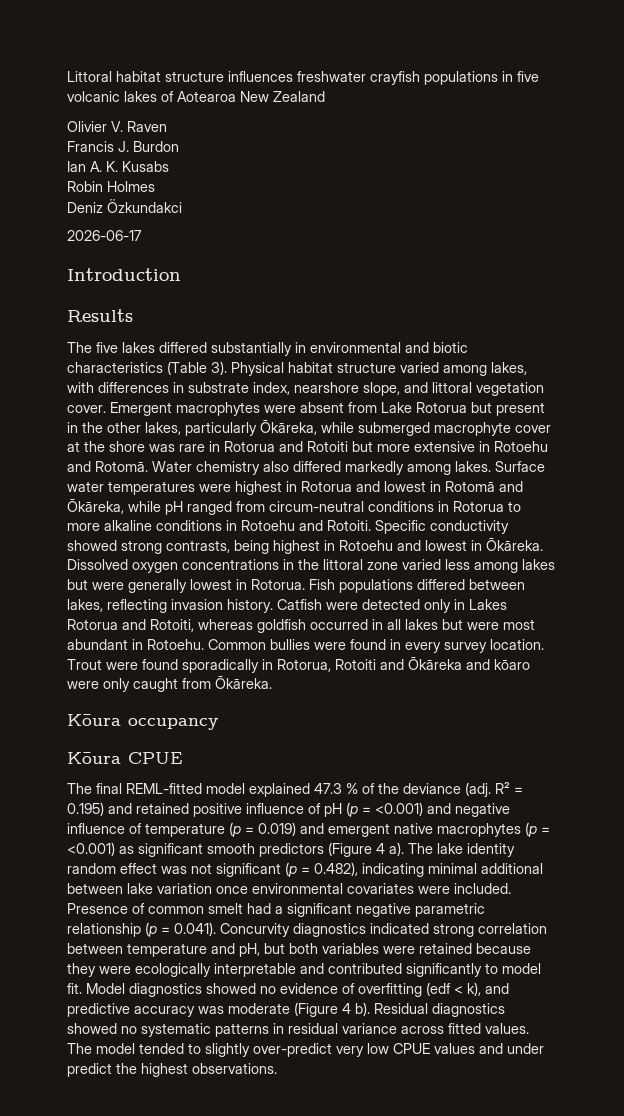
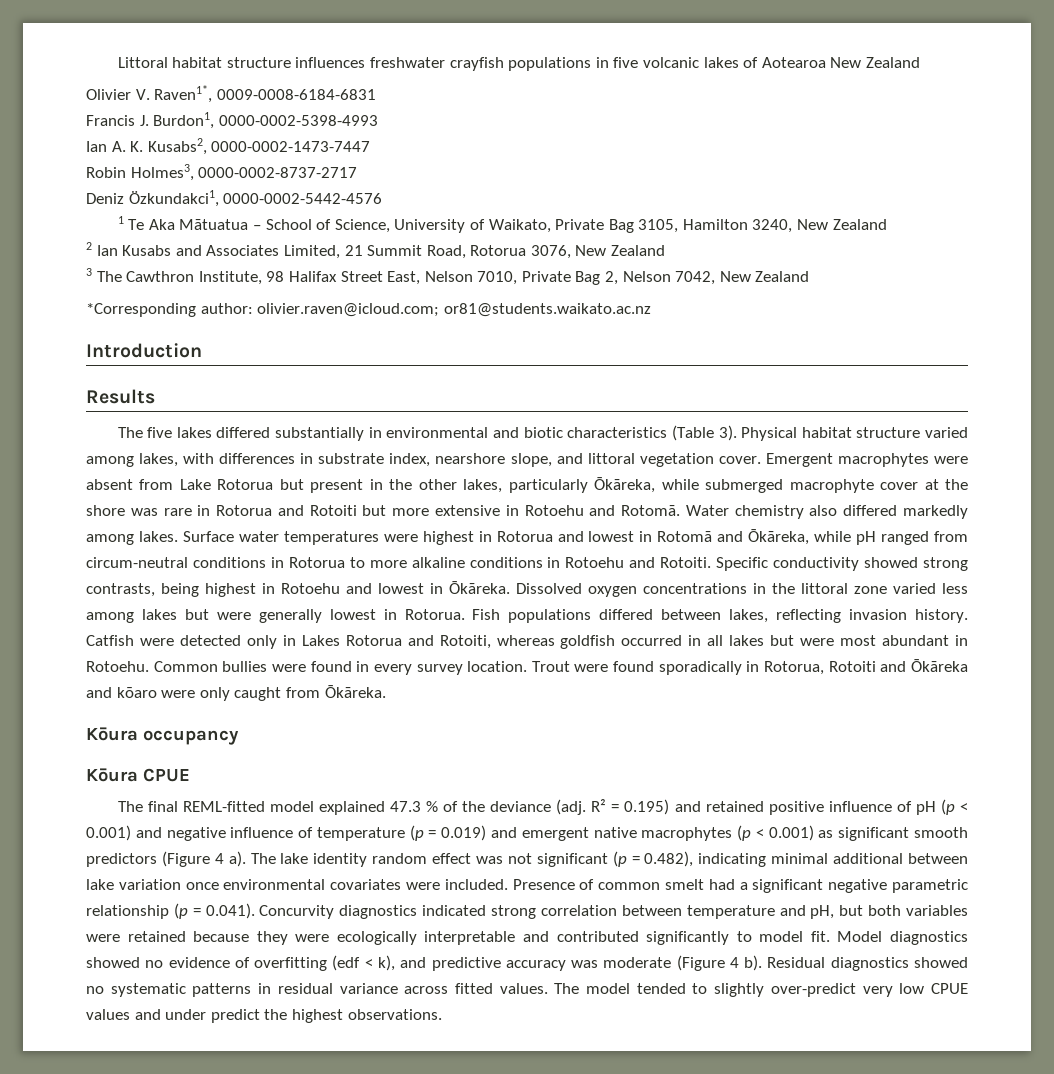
- Olivier V. Raven
+ Olivier V. Raven1*, 0009-0008-6184-6831
- Francis J. Burdon
+ Francis J. Burdon1, 0000-0002-5398-4993
- Ian A. K. Kusabs
+ Ian A. K. Kusabs2, 0000-0002-1473-7447
- Robin Holmes
+ Robin Holmes3, 0000-0002-8737-2717
- Deniz Özkundakci
- 2026-06-17
+ Deniz Özkundakci1, 0000-0002-5442-4576
+ 1 Te Aka Mātuatua – School of Science, University of Waikato, Private Bag 3105, Hamilton 3240, New Zealand
+ 2 Ian Kusabs and Associates Limited, 21 Summit Road, Rotorua 3076, New Zealand
+ 3 The Cawthron Institute, 98 Halifax Street East, Nelson 7010, Private Bag 2, Nelson 7042, New Zealand
+ *Corresponding author: olivier.raven@icloud.com; or81@students.waikato.ac.nz
- R² = 0.195) and retained positive influence of pH (p = <0.001) and negative influence of temperature (p = 0.019) and emergent native macrophytes (p = <0.001) as significant smooth predictors (Figure 4 a).
+ R² = 0.195) and retained positive influence of pH (p < 0.001) and negative influence of temperature (p = 0.019) and emergent native macrophytes (p < 0.001) as significant smooth predictors (Figure 4 a).

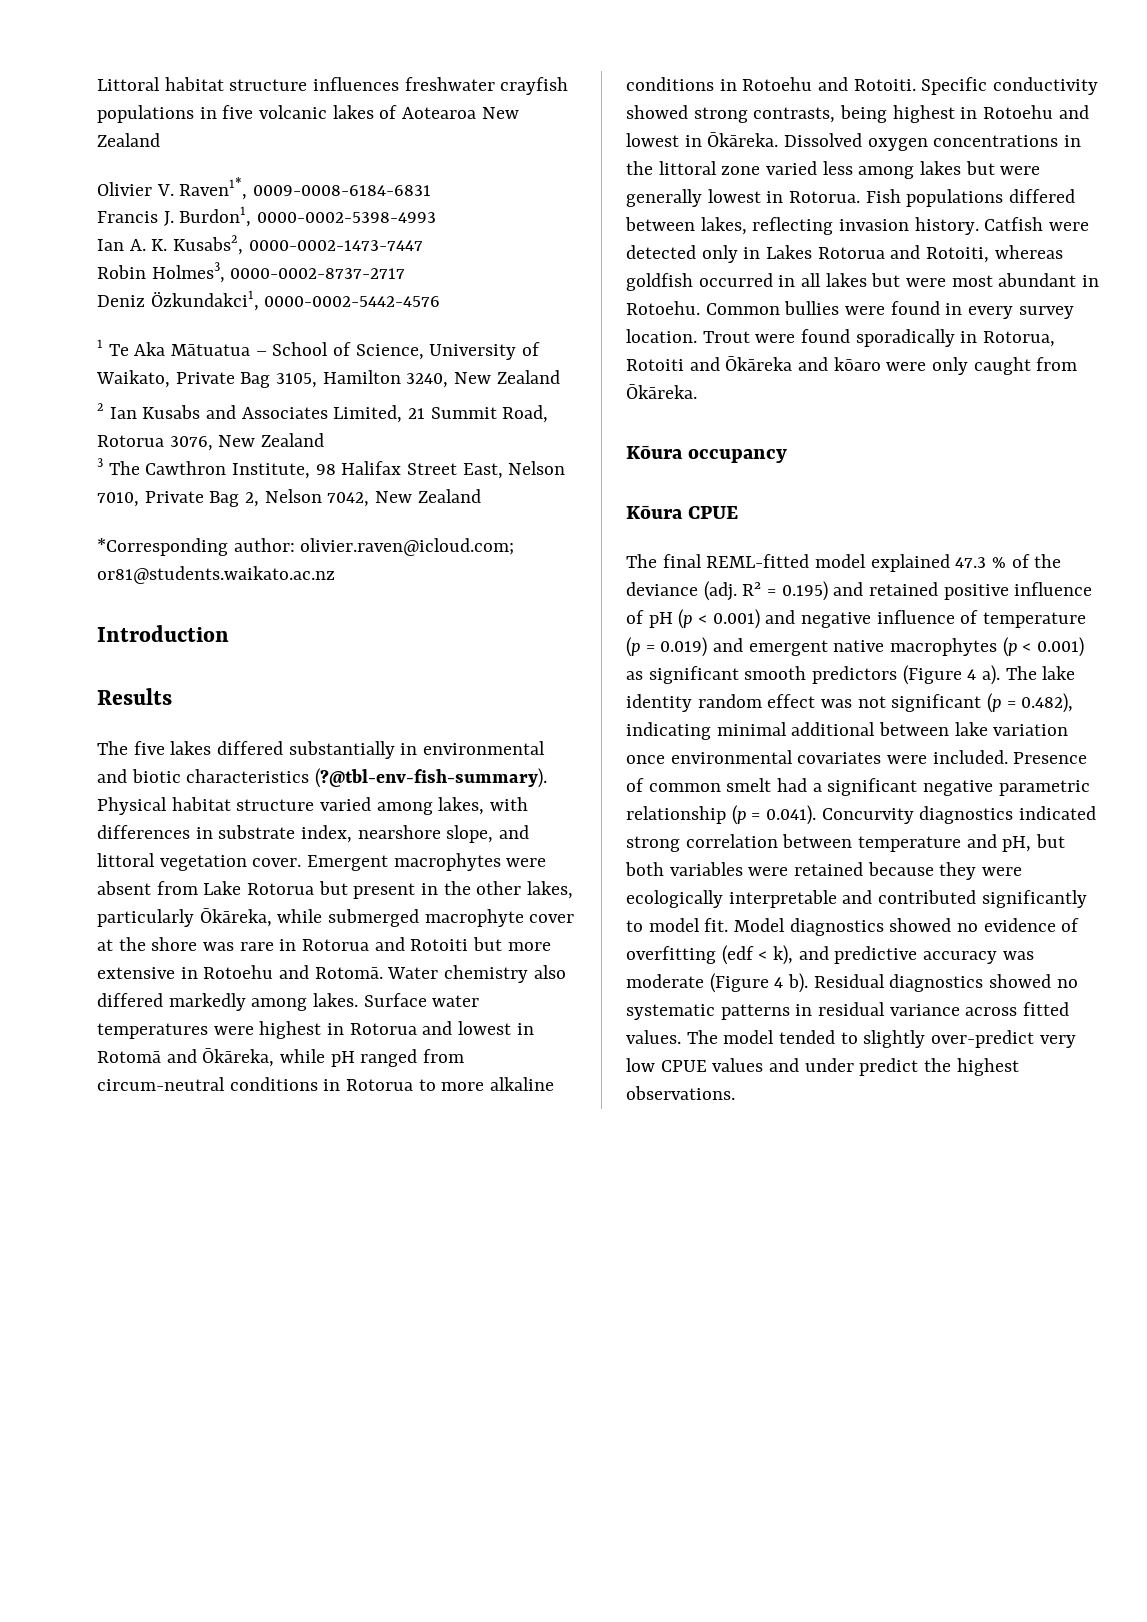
- The five lakes differed substantially in environmental and biotic characteristics (Table 3).
+ The five lakes differed substantially in environmental and biotic characteristics (?@tbl-env-fish-summary).

